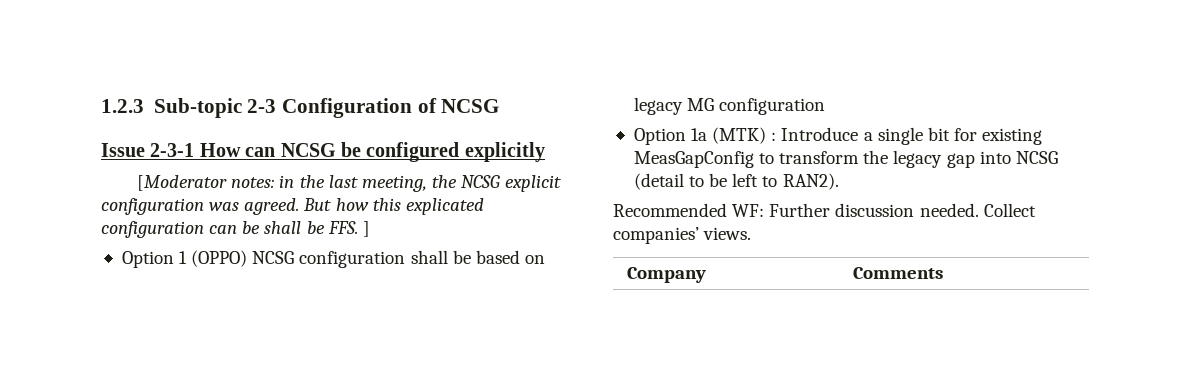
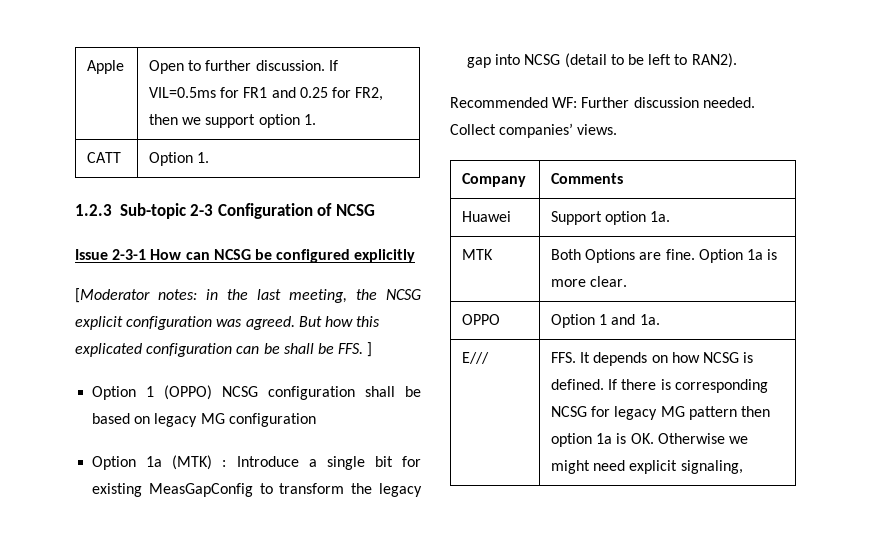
+ Apple | Open to further discussion. If VIL=0.5ms for FR1 and 0.25 for FR2, then we support option 1.
+ CATT | Option 1.
+ Huawei | Support option 1a.
+ MTK | Both Options are fine. Option 1a is more clear.
+ OPPO | Option 1 and 1a.
+ E/// | FFS. It depends on how NCSG is defined. If there is corresponding NCSG for legacy MG pattern then option 1a is OK. Otherwise we might need explicit signaling,

